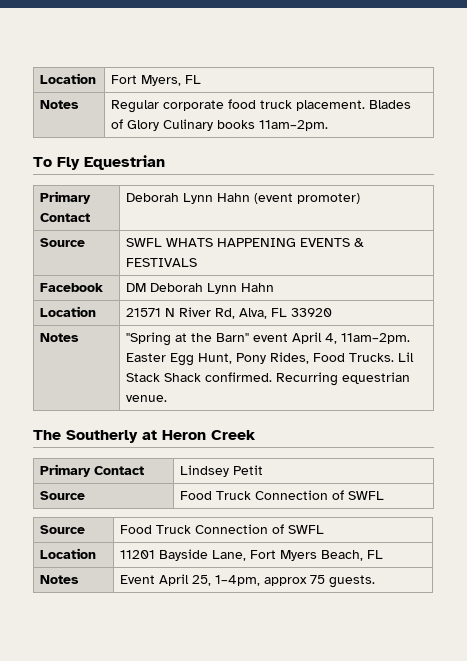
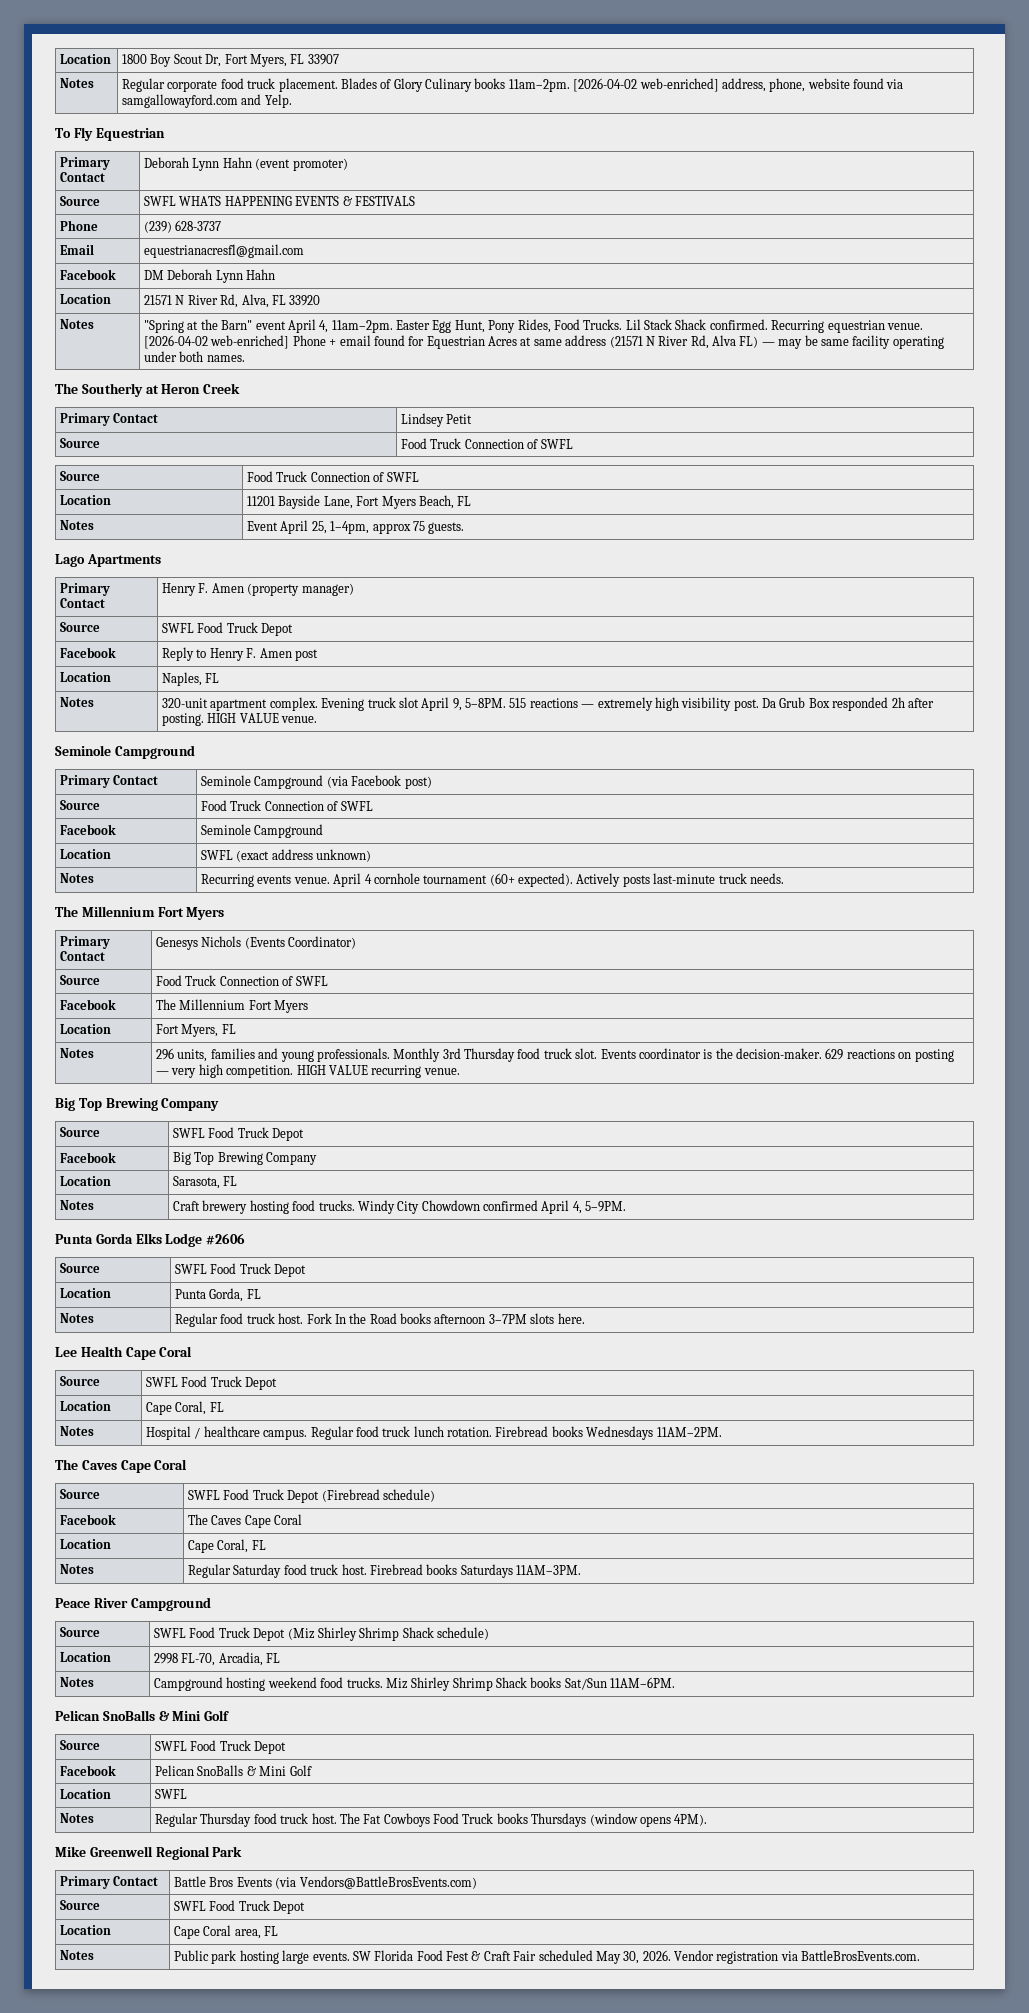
- Location | Fort Myers, FL
+ Location | 1800 Boy Scout Dr, Fort Myers, FL 33907
- Notes | Regular corporate food truck placement. Blades of Glory Culinary books 11am–2pm.
+ Notes | Regular corporate food truck placement. Blades of Glory Culinary books 11am–2pm. [2026-04-02 web-enriched] address, phone, website found via samgallowayford.com and Yelp.
+ Phone | (239) 628-3737
+ Email | equestrianacresfl@gmail.com
+ [2026-04-02 web-enriched] Phone + email found for Equestrian Acres at same address (21571 N River Rd, Alva FL) — may be same facility operating under both names.
+ Lago Apartments
+ Primary Contact | Henry F. Amen (property manager)
+ Source | SWFL Food Truck Depot
+ Facebook | Reply to Henry F. Amen post
+ Location | Naples, FL
+ Notes | 320-unit apartment complex. Evening truck slot April 9, 5–8PM. 515 reactions — extremely high visibility post. Da Grub Box responded 2h after posting. HIGH VALUE venue.
+ Seminole Campground
+ Primary Contact | Seminole Campground (via Facebook post)
+ Source | Food Truck Connection of SWFL
+ Facebook | Seminole Campground
+ Location | SWFL (exact address unknown)
+ Notes | Recurring events venue. April 4 cornhole tournament (60+ expected). Actively posts last-minute truck needs.
+ The Millennium Fort Myers
+ Primary Contact | Genesys Nichols (Events Coordinator)
+ Source | Food Truck Connection of SWFL
+ Facebook | The Millennium Fort Myers
+ Location | Fort Myers, FL
+ Notes | 296 units, families and young professionals. Monthly 3rd Thursday food truck slot. Events coordinator is the decision-maker. 629 reactions on posting — very high competition. HIGH VALUE recurring venue.
+ Big Top Brewing Company
+ Source | SWFL Food Truck Depot
+ Facebook | Big Top Brewing Company
+ Location | Sarasota, FL
+ Notes | Craft brewery hosting food trucks. Windy City Chowdown confirmed April 4, 5–9PM.
+ Punta Gorda Elks Lodge #2606
+ Source | SWFL Food Truck Depot
+ Location | Punta Gorda, FL
+ Notes | Regular food truck host. Fork In the Road books afternoon 3–7PM slots here.
+ Lee Health Cape Coral
+ Source | SWFL Food Truck Depot
+ Location | Cape Coral, FL
+ Notes | Hospital / healthcare campus. Regular food truck lunch rotation. Firebread books Wednesdays 11AM–2PM.
+ The Caves Cape Coral
+ Source | SWFL Food Truck Depot (Firebread schedule)
+ Facebook | The Caves Cape Coral
+ Location | Cape Coral, FL
+ Notes | Regular Saturday food truck host. Firebread books Saturdays 11AM–3PM.
+ Peace River Campground
+ Source | SWFL Food Truck Depot (Miz Shirley Shrimp Shack schedule)
+ Location | 2998 FL-70, Arcadia, FL
+ Notes | Campground hosting weekend food trucks. Miz Shirley Shrimp Shack books Sat/Sun 11AM–6PM.
+ Pelican SnoBalls & Mini Golf
+ Source | SWFL Food Truck Depot
+ Facebook | Pelican SnoBalls & Mini Golf
+ Location | SWFL
+ Notes | Regular Thursday food truck host. The Fat Cowboys Food Truck books Thursdays (window opens 4PM).
+ Mike Greenwell Regional Park
+ Primary Contact | Battle Bros Events (via Vendors@BattleBrosEvents.com)
+ Source | SWFL Food Truck Depot
+ Location | Cape Coral area, FL
+ Notes | Public park hosting large events. SW Florida Food Fest & Craft Fair scheduled May 30, 2026. Vendor registration via BattleBrosEvents.com.

